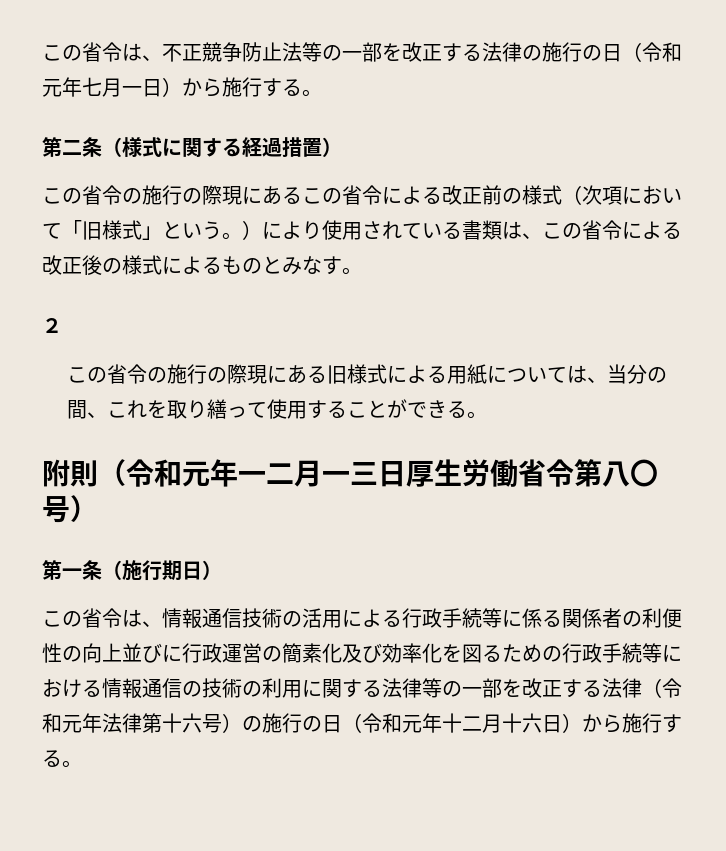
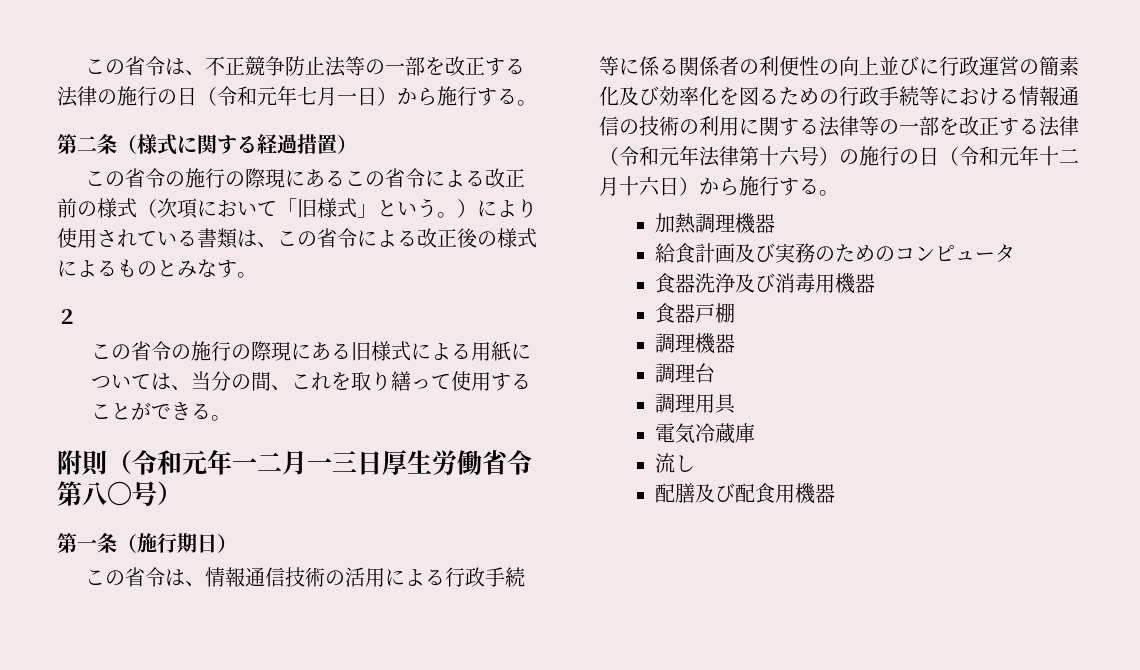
+ 加熱調理機器
+ 給食計画及び実務のためのコンピュータ
+ 食器洗浄及び消毒用機器
+ 食器戸棚
+ 調理機器
+ 調理台
+ 調理用具
+ 電気冷蔵庫
+ 流し
+ 配膳及び配食用機器

